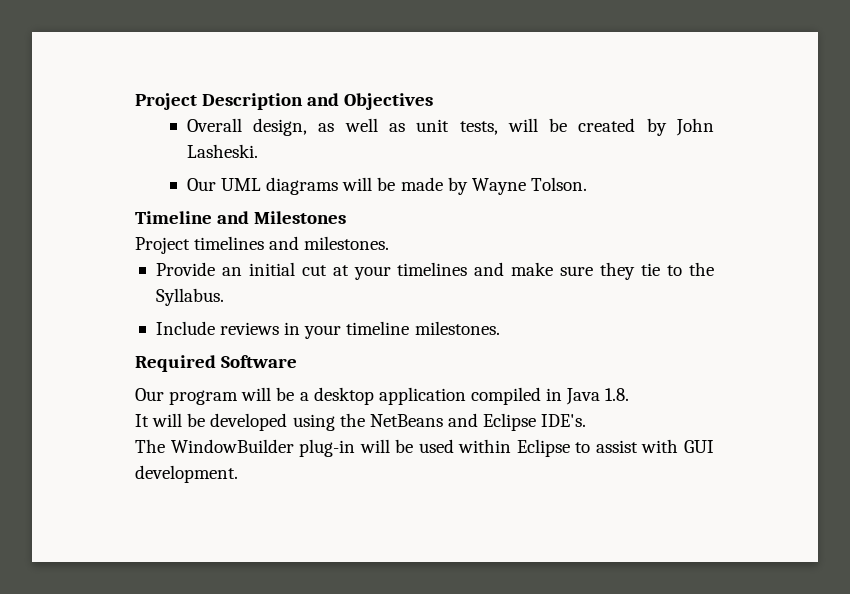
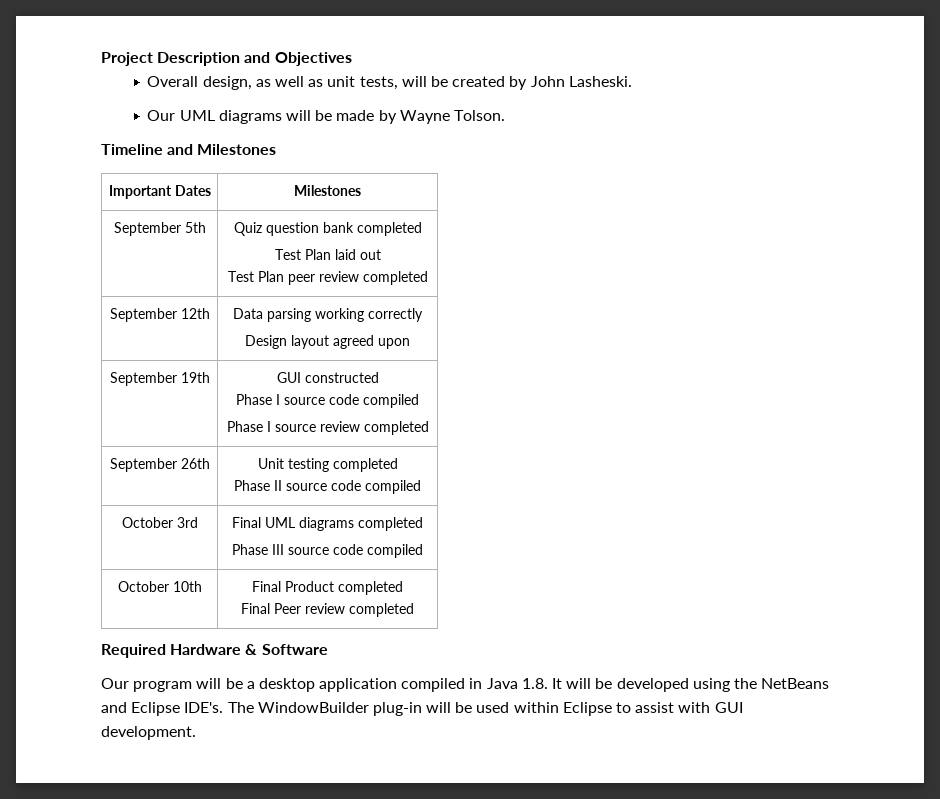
- Project timelines and milestones.
- Provide an initial cut at your timelines and make sure they tie to the Syllabus.
- Include reviews in your timeline milestones.
+ Important Dates | Milestones
+ September 5th | Quiz question bank completed
+ Test Plan laid out
+ Test Plan peer review completed
+ September 12th | Data parsing working correctly
+ Design layout agreed upon
+ September 19th | GUI constructed
+ Phase I source code compiled
+ Phase I source review completed
+ September 26th | Unit testing completed
+ Phase II source code compiled
+ October 3rd | Final UML diagrams completed
+ Phase III source code compiled
+ October 10th | Final Product completed
+ Final Peer review completed
- Required Software
+ Required Hardware & Software
- Our program will be a desktop application compiled in Java 1.8.
- It will be developed using the NetBeans and Eclipse IDE's.
- The WindowBuilder plug-in will be used within Eclipse to assist with GUI development.
+ Our program will be a desktop application compiled in Java 1.8. It will be developed using the NetBeans and Eclipse IDE's. The WindowBuilder plug-in will be used within Eclipse to assist with GUI development.

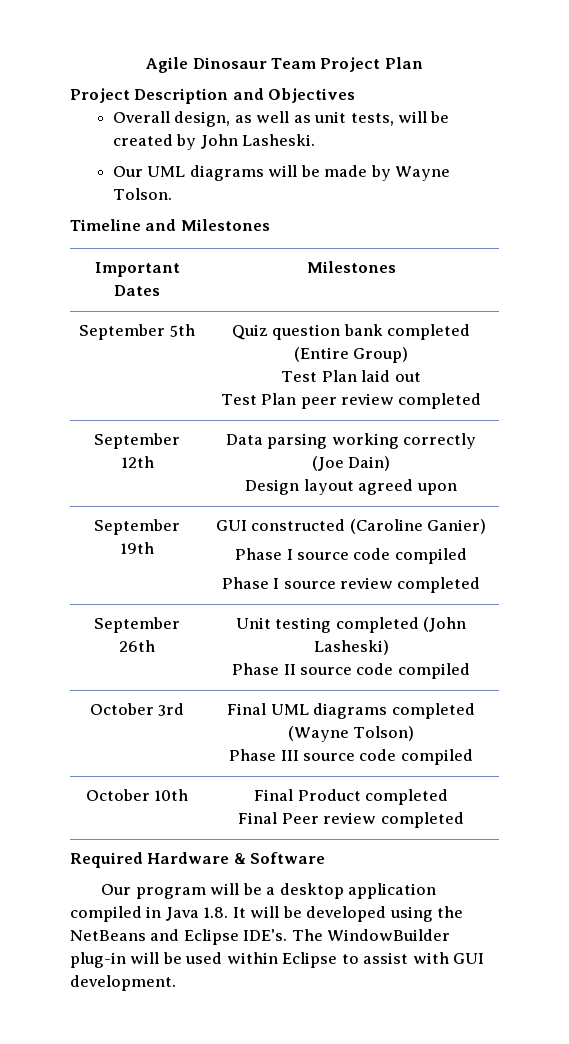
+ Agile Dinosaur Team Project Plan
- September 5th | Quiz question bank completed
+ September 5th | Quiz question bank completed (Entire Group)
- September 12th | Data parsing working correctly
+ September 12th | Data parsing working correctly (Joe Dain)
- September 19th | GUI constructed
+ September 19th | GUI constructed (Caroline Ganier)
- September 26th | Unit testing completed
+ September 26th | Unit testing completed (John Lasheski)
- October 3rd | Final UML diagrams completed
+ October 3rd | Final UML diagrams completed (Wayne Tolson)

